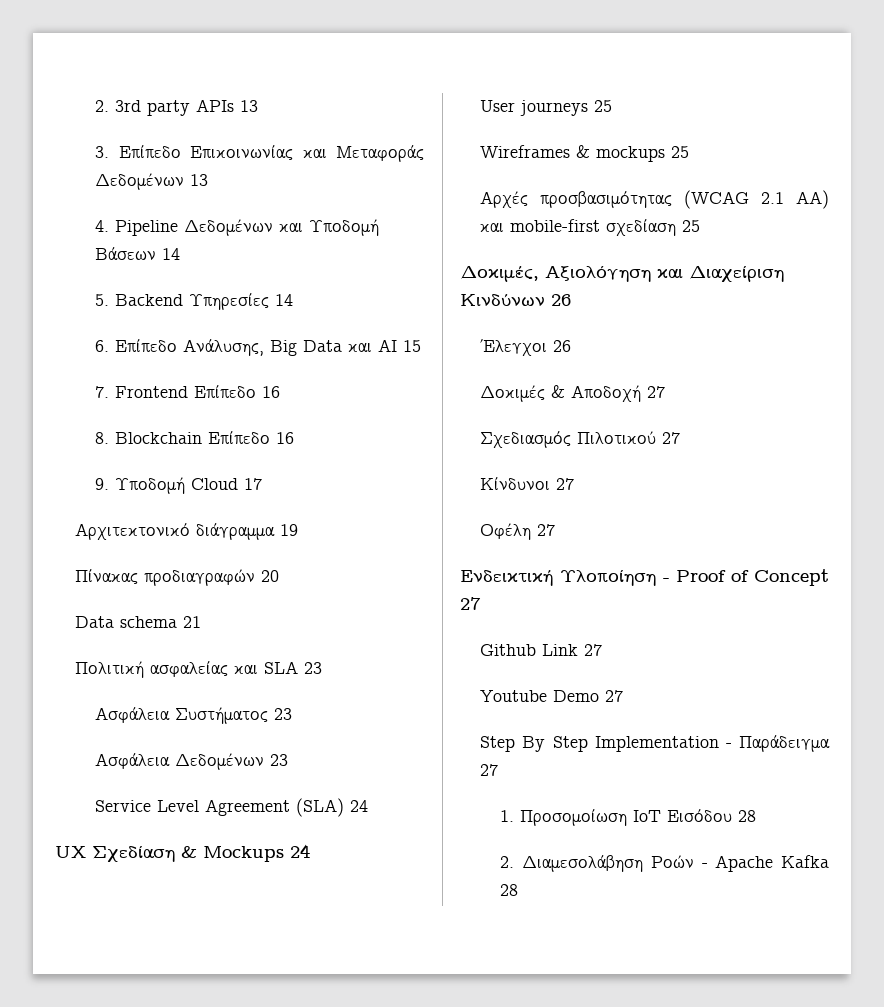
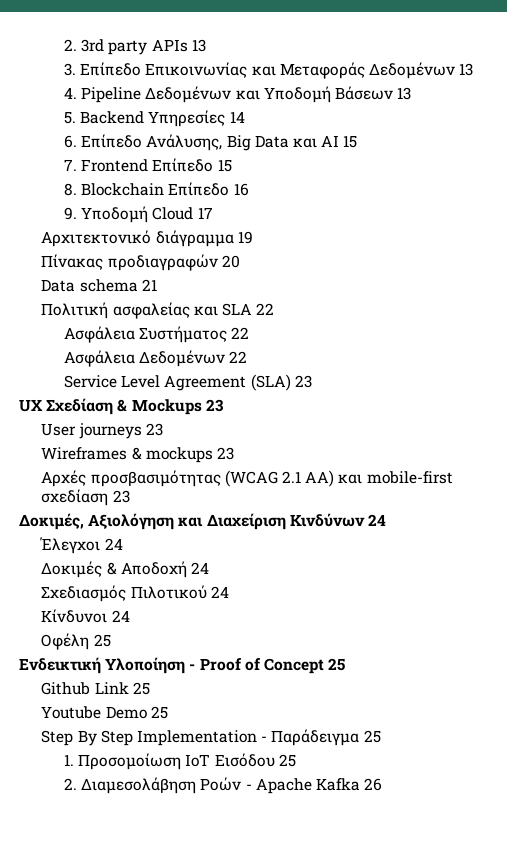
- 4. Pipeline Δεδομένων και Υποδομή Βάσεων 14
+ 4. Pipeline Δεδομένων και Υποδομή Βάσεων 13
- 7. Frontend Επίπεδο 16
+ 7. Frontend Επίπεδο 15
- Πολιτική ασφαλείας και SLA 23
+ Πολιτική ασφαλείας και SLA 22
- Ασφάλεια Συστήματος 23
+ Ασφάλεια Συστήματος 22
- Ασφάλεια Δεδομένων 23
+ Ασφάλεια Δεδομένων 22
- Service Level Agreement (SLA) 24
+ Service Level Agreement (SLA) 23
- UX Σχεδίαση & Mockups 24
+ UX Σχεδίαση & Mockups 23
- User journeys 25
+ User journeys 23
- Wireframes & mockups 25
+ Wireframes & mockups 23
- Αρχές προσβασιμότητας (WCAG 2.1 AA) και mobile-first σχεδίαση 25
+ Αρχές προσβασιμότητας (WCAG 2.1 AA) και mobile-first σχεδίαση 23
- Δοκιμές, Αξιολόγηση και Διαχείριση Κινδύνων 26
+ Δοκιμές, Αξιολόγηση και Διαχείριση Κινδύνων 24
- Έλεγχοι 26
+ Έλεγχοι 24
- Δοκιμές & Αποδοχή 27
+ Δοκιμές & Αποδοχή 24
- Σχεδιασμός Πιλοτικού 27
+ Σχεδιασμός Πιλοτικού 24
- Κίνδυνοι 27
+ Κίνδυνοι 24
- Οφέλη 27
+ Οφέλη 25
- Ενδεικτική Υλοποίηση - Proof of Concept 27
+ Ενδεικτική Υλοποίηση - Proof of Concept 25
- Github Link 27
+ Github Link 25
- Youtube Demo 27
+ Youtube Demo 25
- Step By Step Implementation - Παράδειγμα 27
+ Step By Step Implementation - Παράδειγμα 25
- 1. Προσομοίωση IoT Εισόδου 28
+ 1. Προσομοίωση IoT Εισόδου 25
- 2. Διαμεσολάβηση Ροών - Apache Kafka 28
+ 2. Διαμεσολάβηση Ροών - Apache Kafka 26

